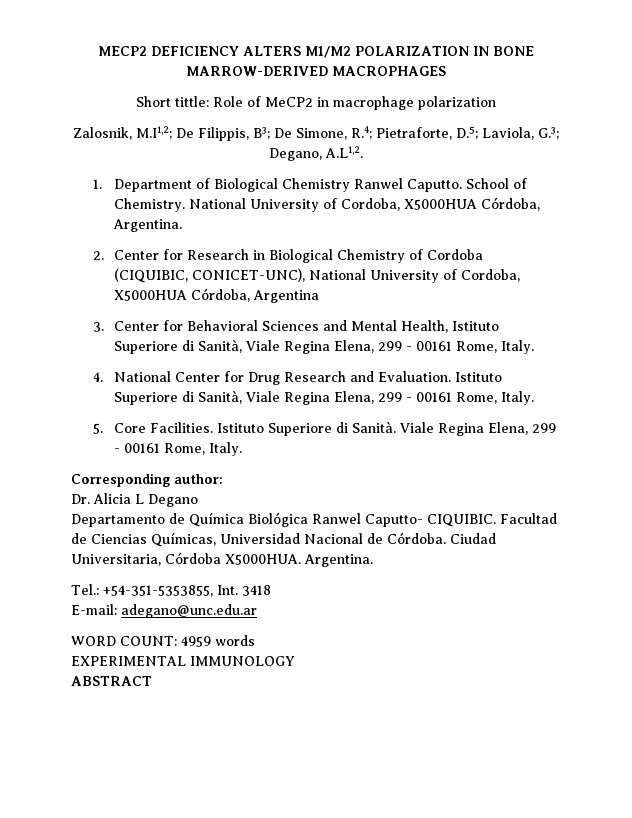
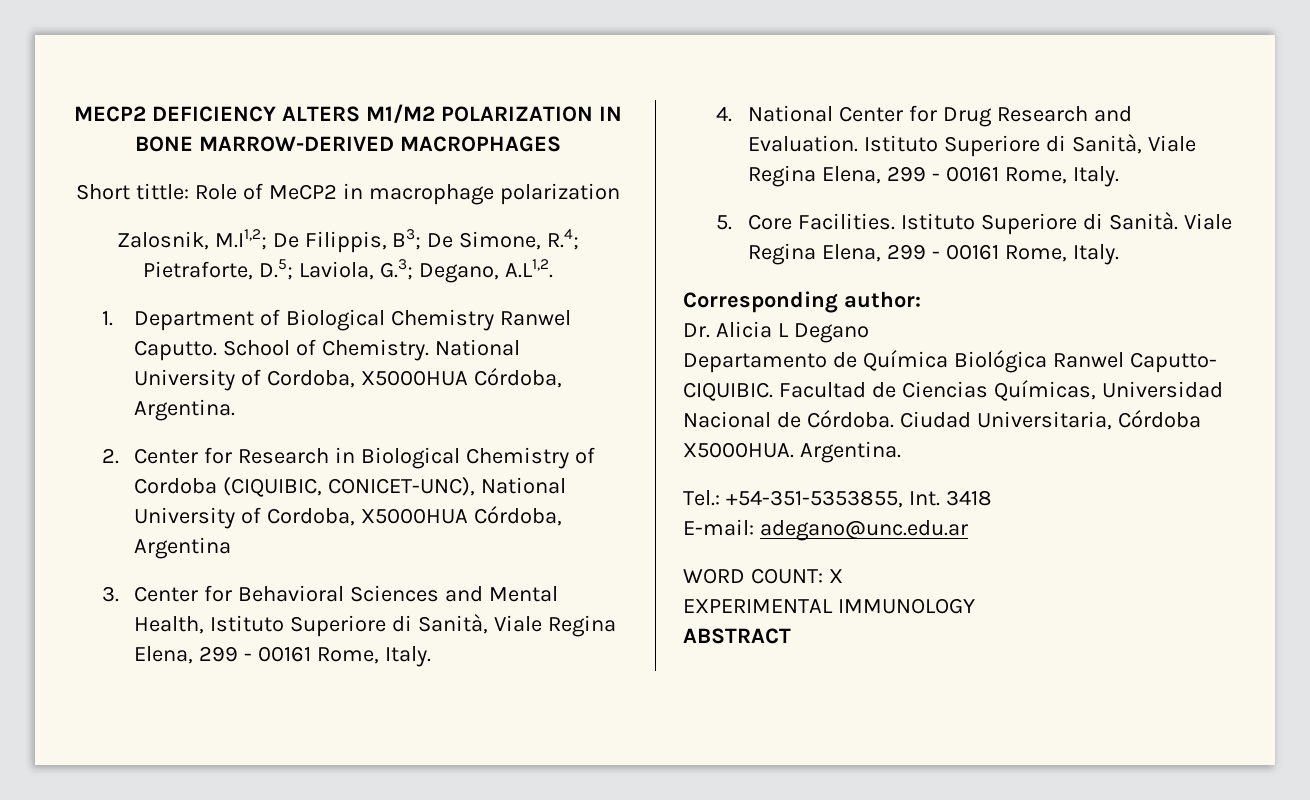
- WORD COUNT: 4959 words
+ WORD COUNT: X

